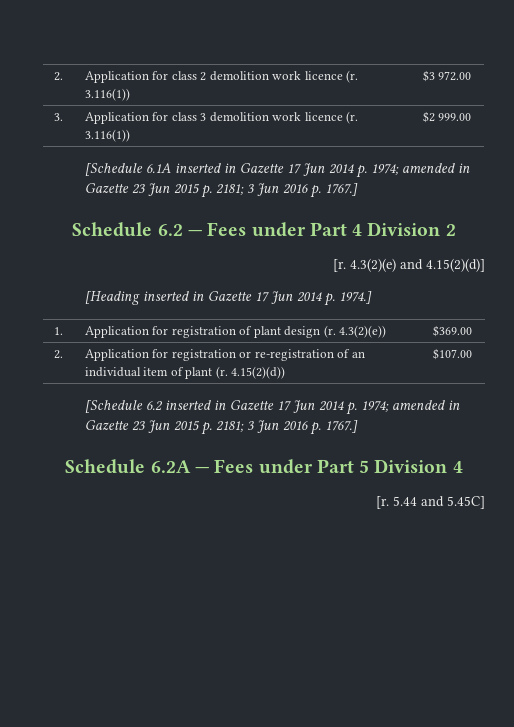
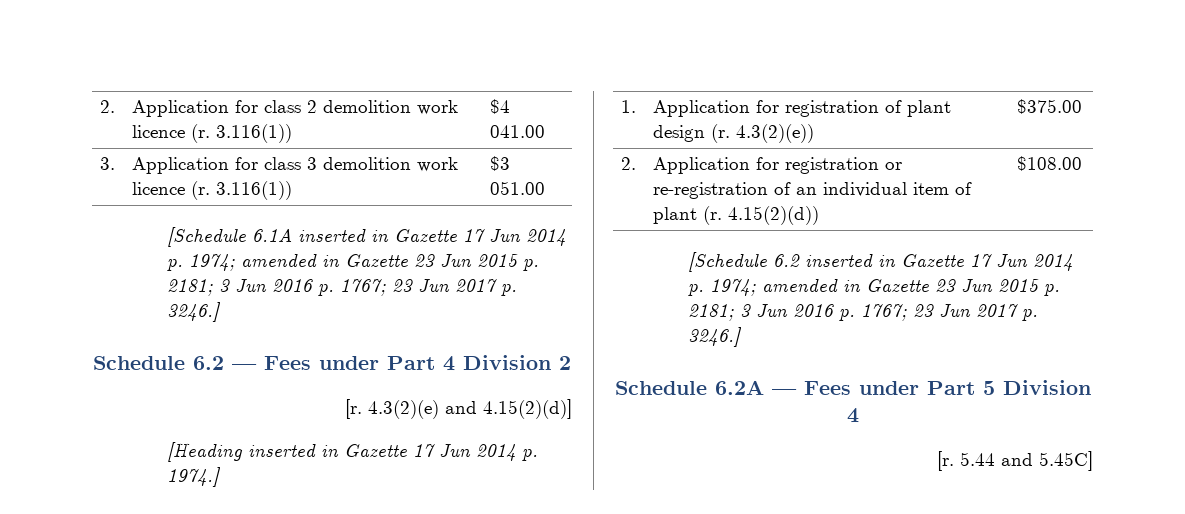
- 2. | Application for class 2 demolition work licence (r. 3.116(1)) | $3 972.00
+ 2. | Application for class 2 demolition work licence (r. 3.116(1)) | $4 041.00
- 3. | Application for class 3 demolition work licence (r. 3.116(1)) | $2 999.00
+ 3. | Application for class 3 demolition work licence (r. 3.116(1)) | $3 051.00
- [Schedule 6.1A inserted in Gazette 17 Jun 2014 p. 1974; amended in Gazette 23 Jun 2015 p. 2181; 3 Jun 2016 p. 1767.]
+ [Schedule 6.1A inserted in Gazette 17 Jun 2014 p. 1974; amended in Gazette 23 Jun 2015 p. 2181; 3 Jun 2016 p. 1767; 23 Jun 2017 p. 3246.]
- 1. | Application for registration of plant design (r. 4.3(2)(e)) | $369.00
+ 1. | Application for registration of plant design (r. 4.3(2)(e)) | $375.00
- 2. | Application for registration or re-registration of an individual item of plant (r. 4.15(2)(d)) | $107.00
+ 2. | Application for registration or re-registration of an individual item of plant (r. 4.15(2)(d)) | $108.00
- [Schedule 6.2 inserted in Gazette 17 Jun 2014 p. 1974; amended in Gazette 23 Jun 2015 p. 2181; 3 Jun 2016 p. 1767.]
+ [Schedule 6.2 inserted in Gazette 17 Jun 2014 p. 1974; amended in Gazette 23 Jun 2015 p. 2181; 3 Jun 2016 p. 1767; 23 Jun 2017 p. 3246.]

